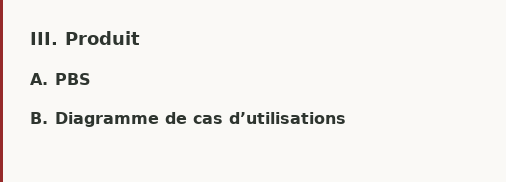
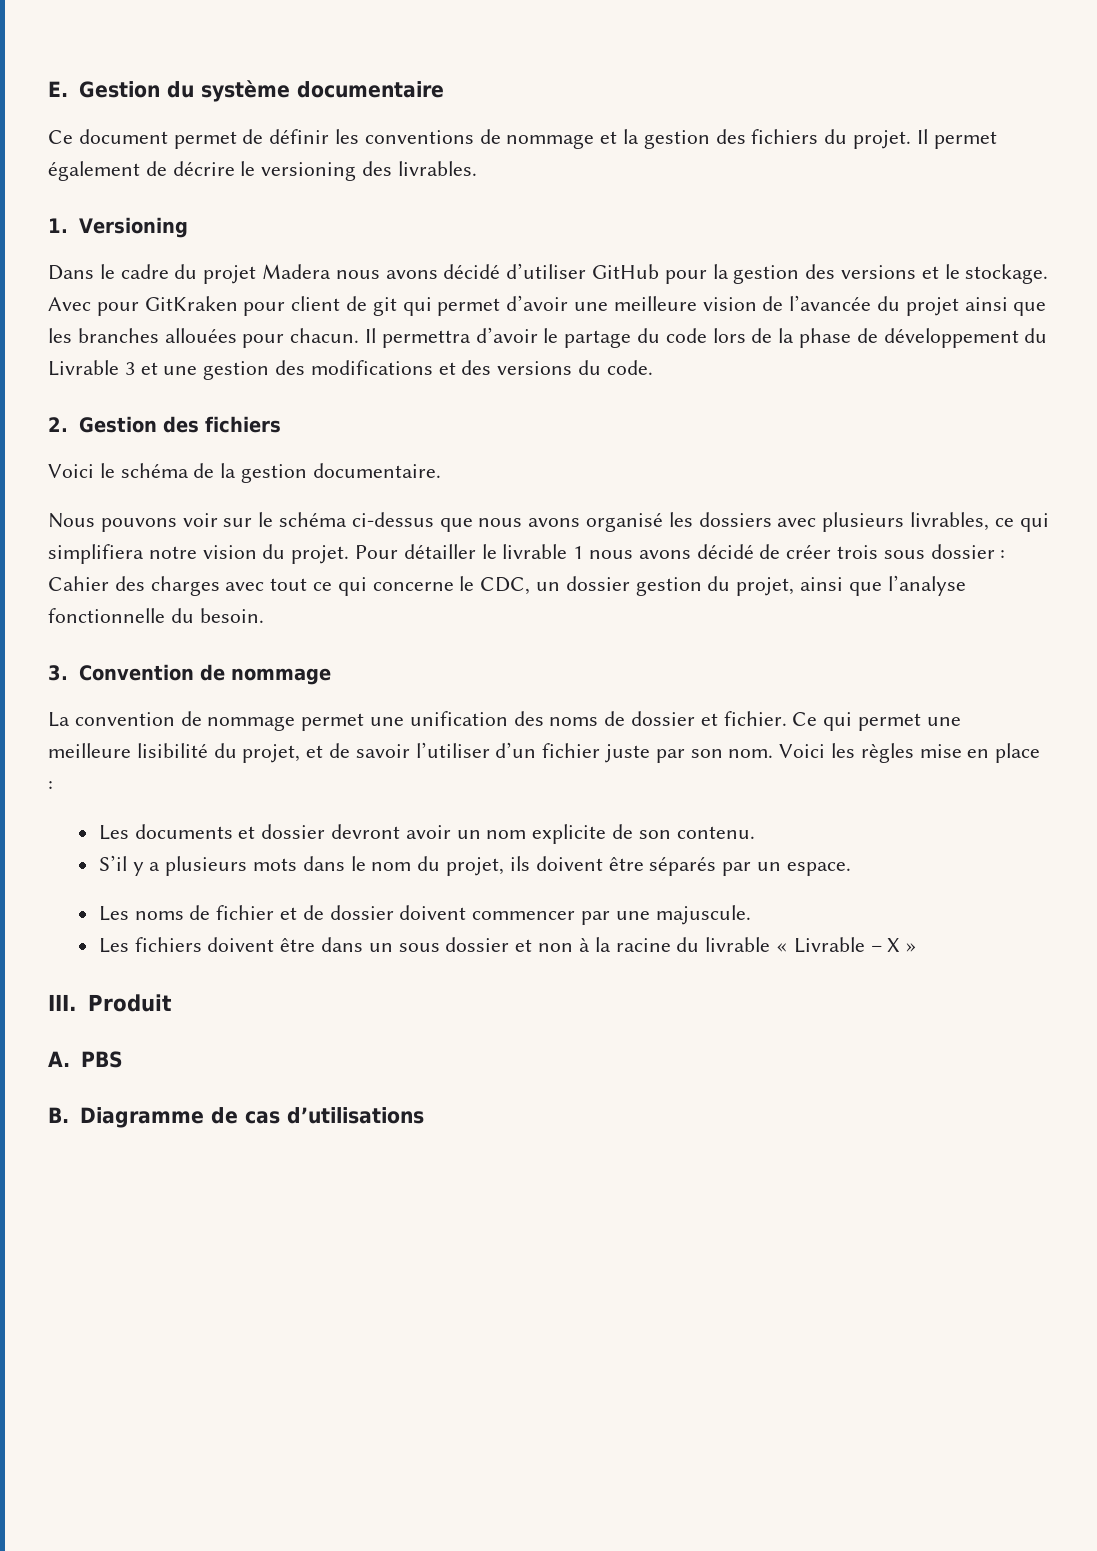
+ E. Gestion du système documentaire
+ Ce document permet de définir les conventions de nommage et la gestion des fichiers du projet. Il permet également de décrire le versioning des livrables.
+ 1. Versioning
+ Dans le cadre du projet Madera nous avons décidé d’utiliser GitHub pour la gestion des versions et le stockage. Avec pour GitKraken pour client de git qui permet d’avoir une meilleure vision de l’avancée du projet ainsi que les branches allouées pour chacun. Il permettra d’avoir le partage du code lors de la phase de développement du Livrable 3 et une gestion des modifications et des versions du code.
+ 2. Gestion des fichiers
+ Voici le schéma de la gestion documentaire.
+ Nous pouvons voir sur le schéma ci-dessus que nous avons organisé les dossiers avec plusieurs livrables, ce qui simplifiera notre vision du projet. Pour détailler le livrable 1 nous avons décidé de créer trois sous dossier : Cahier des charges avec tout ce qui concerne le CDC, un dossier gestion du projet, ainsi que l’analyse fonctionnelle du besoin.
+ 3. Convention de nommage
+ La convention de nommage permet une unification des noms de dossier et fichier. Ce qui permet une meilleure lisibilité du projet, et de savoir l’utiliser d’un fichier juste par son nom. Voici les règles mise en place :
+ Les documents et dossier devront avoir un nom explicite de son contenu.
+ S’il y a plusieurs mots dans le nom du projet, ils doivent être séparés par un espace.
+ Les noms de fichier et de dossier doivent commencer par une majuscule.
+ Les fichiers doivent être dans un sous dossier et non à la racine du livrable « Livrable – X »

